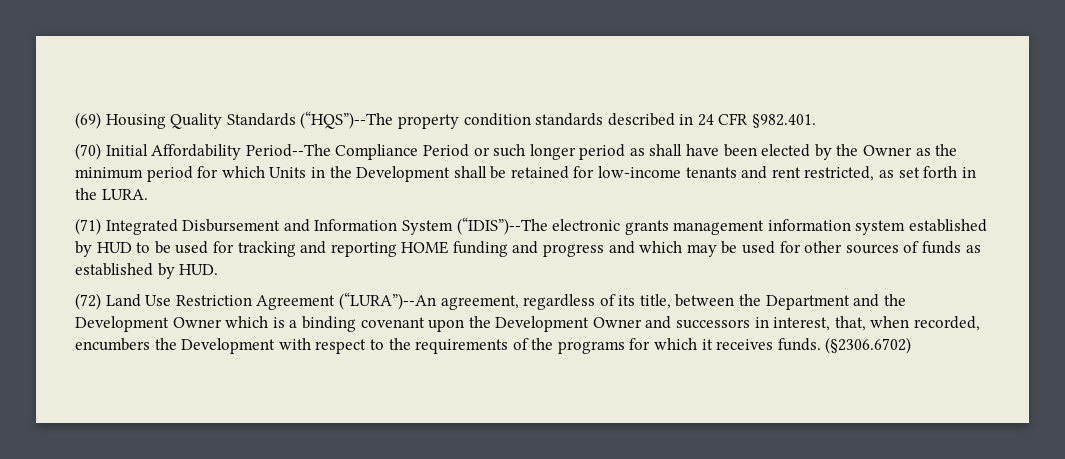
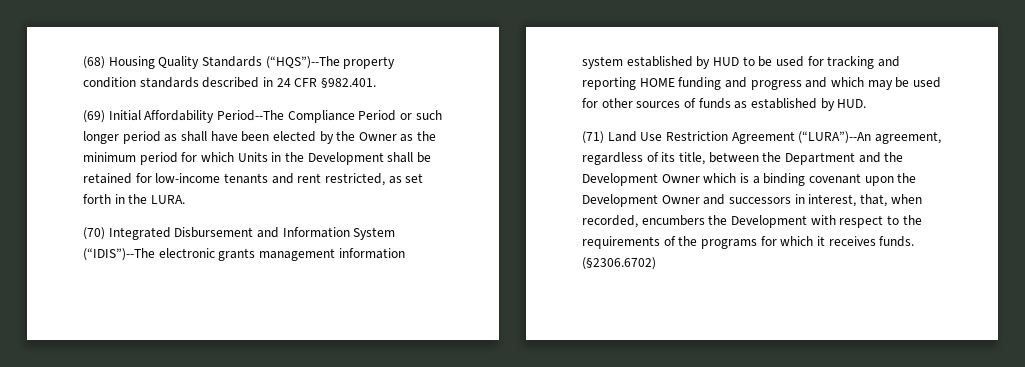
- (69) Housing Quality Standards (“HQS”)--The property condition standards described in 24 CFR §982.401.
+ (68) Housing Quality Standards (“HQS”)--The property condition standards described in 24 CFR §982.401.
- (70) Initial Affordability Period--The Compliance Period or such longer period as shall have been elected by the Owner as the minimum period for which Units in the Development shall be retained for low-income tenants and rent restricted, as set forth in the LURA.
+ (69) Initial Affordability Period--The Compliance Period or such longer period as shall have been elected by the Owner as the minimum period for which Units in the Development shall be retained for low-income tenants and rent restricted, as set forth in the LURA.
- (71) Integrated Disbursement and Information System (“IDIS”)--The electronic grants management information system established by HUD to be used for tracking and reporting HOME funding and progress and which may be used for other sources of funds as established by HUD.
+ (70) Integrated Disbursement and Information System (“IDIS”)--The electronic grants management information system established by HUD to be used for tracking and reporting HOME funding and progress and which may be used for other sources of funds as established by HUD.
- (72) Land Use Restriction Agreement (“LURA”)--An agreement, regardless of its title, between the Department and the Development Owner which is a binding covenant upon the Development Owner and successors in interest, that, when recorded, encumbers the Development with respect to the requirements of the programs for which it receives funds.
+ (71) Land Use Restriction Agreement (“LURA”)--An agreement, regardless of its title, between the Department and the Development Owner which is a binding covenant upon the Development Owner and successors in interest, that, when recorded, encumbers the Development with respect to the requirements of the programs for which it receives funds.

